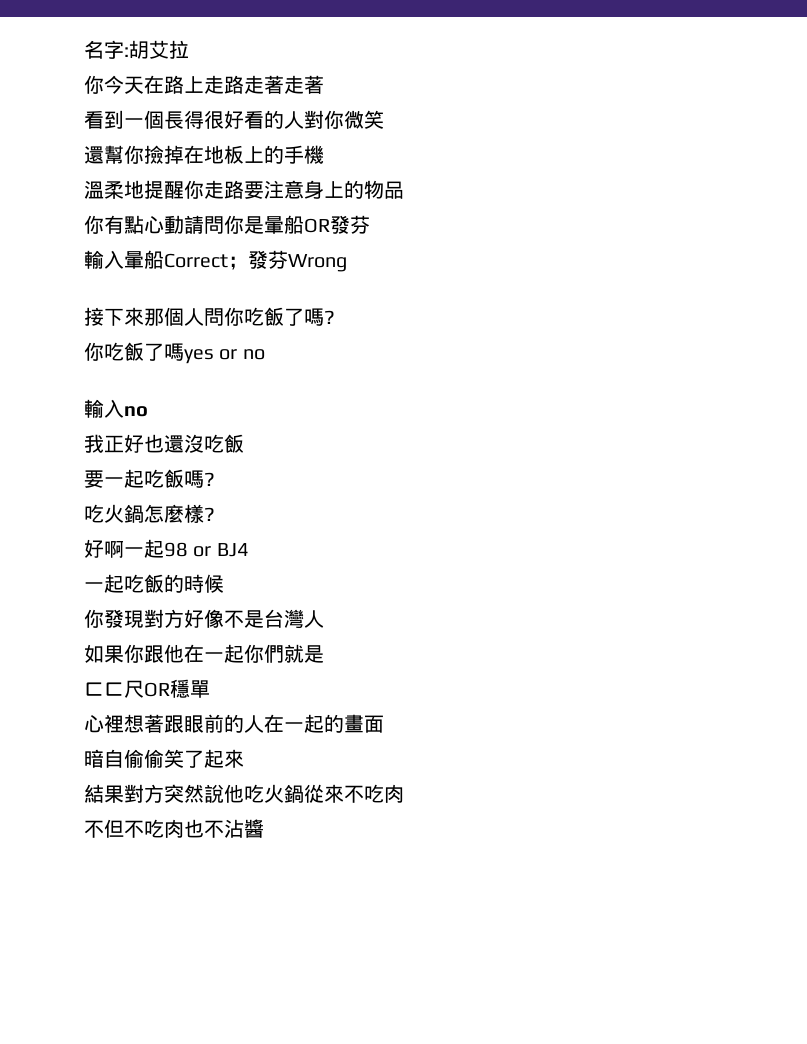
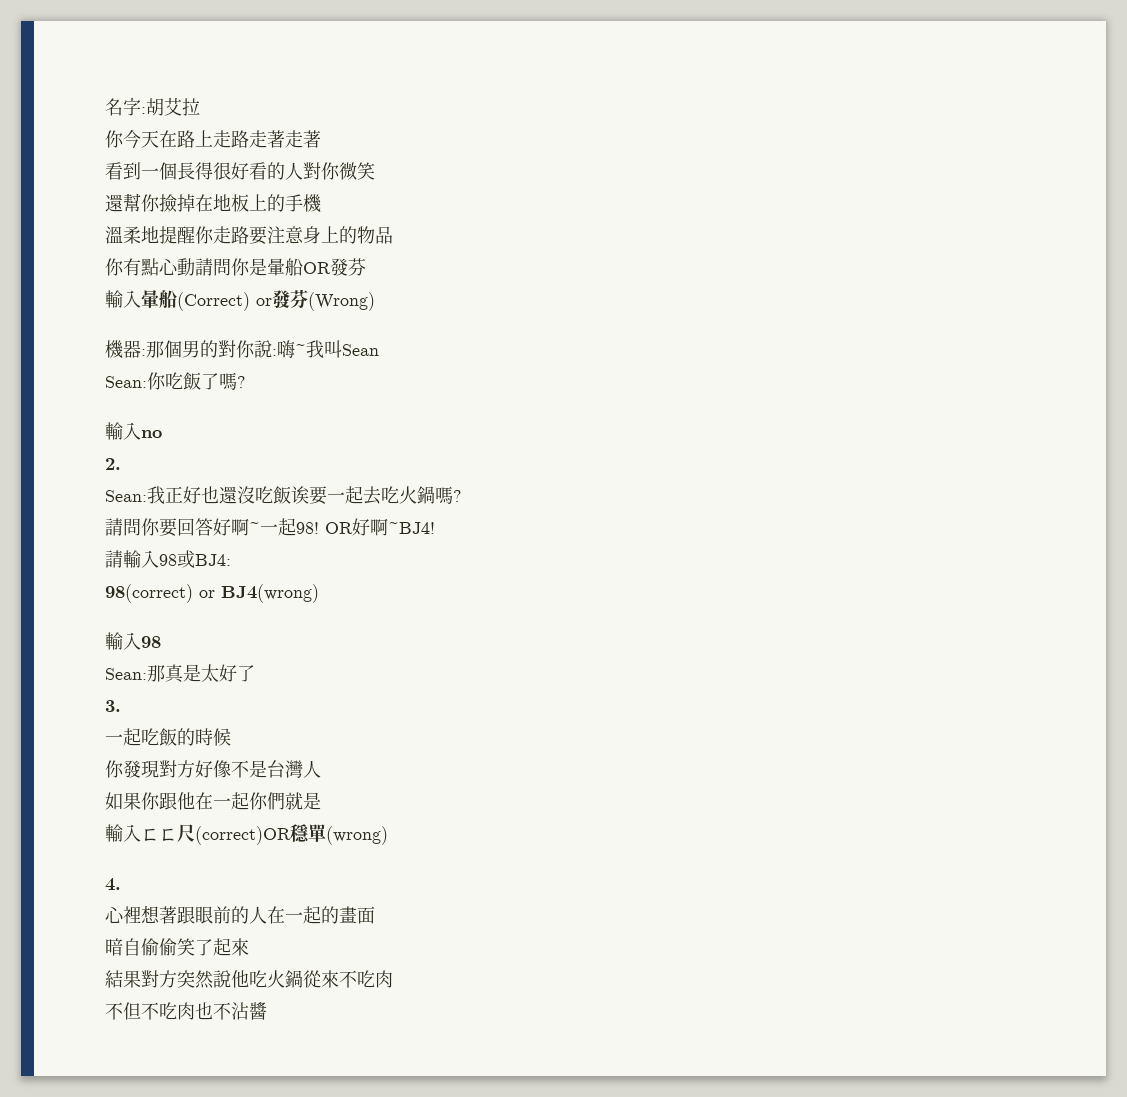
- 輸入暈船Correct；發芬Wrong
- 接下來那個人問你吃飯了嗎?
- 你吃飯了嗎yes or no
+ 輸入暈船(Correct) or發芬(Wrong)
+ 機器:那個男的對你說:嗨~我叫Sean
+ Sean:你吃飯了嗎?
- 我正好也還沒吃飯
- 要一起吃飯嗎?
- 吃火鍋怎麼樣?
- 好啊一起98 or BJ4
+ 2.
+ Sean:我正好也還沒吃飯诶要一起去吃火鍋嗎?
+ 請問你要回答好啊~一起98! OR好啊~BJ4!
+ 請輸入98或BJ4:
+ 98(correct) or BJ4(wrong)
+ 輸入98
+ Sean:那真是太好了
+ 3.
- ㄈㄈ尺OR穩單
+ 輸入ㄈㄈ尺(correct)OR穩單(wrong)
+ 4.

